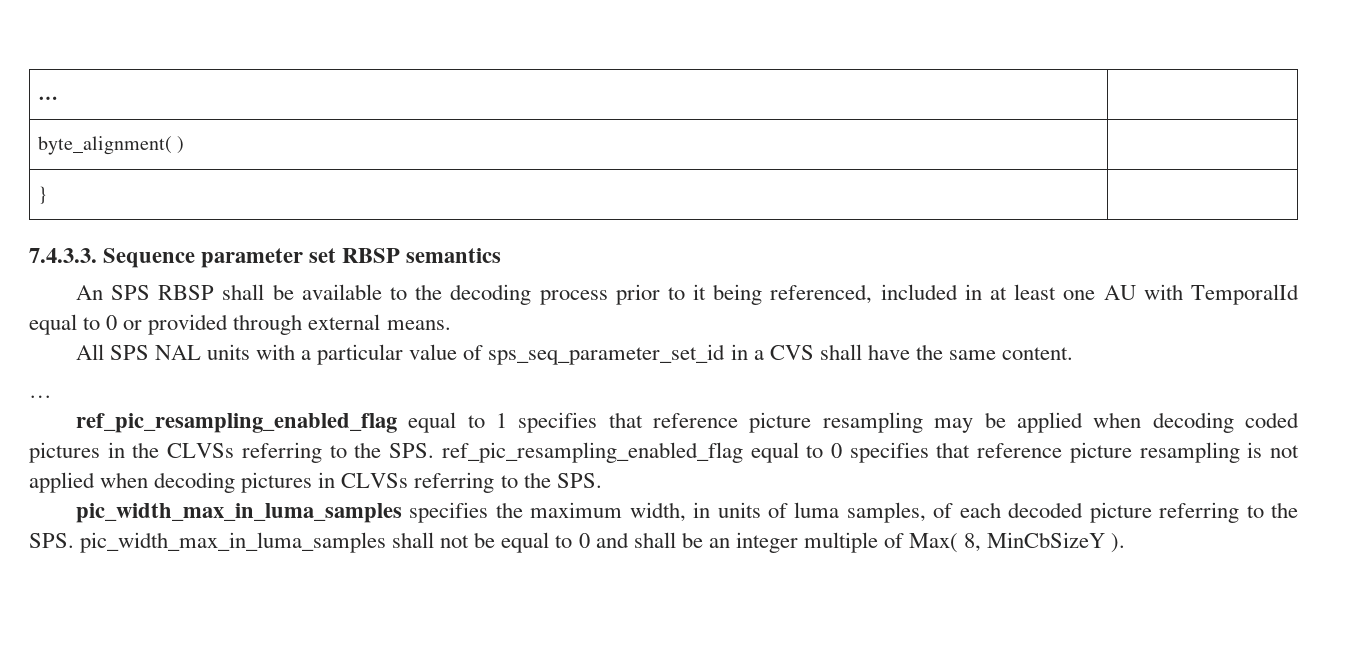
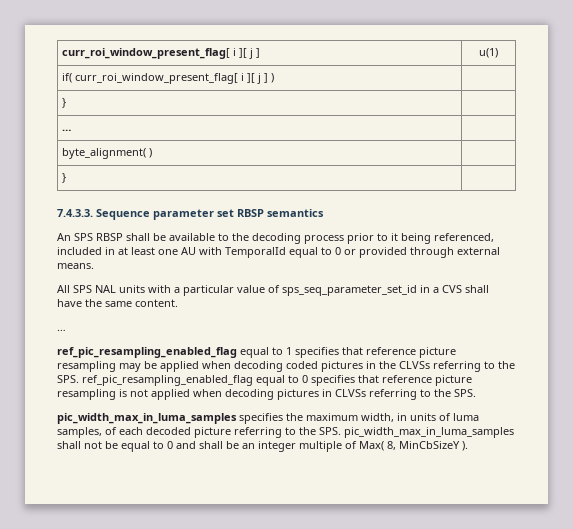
+ curr_roi_window_present_flag[ i ][ j ] | u(1)
+ if( curr_roi_window_present_flag[ i ][ j ] ) |
+ } |

